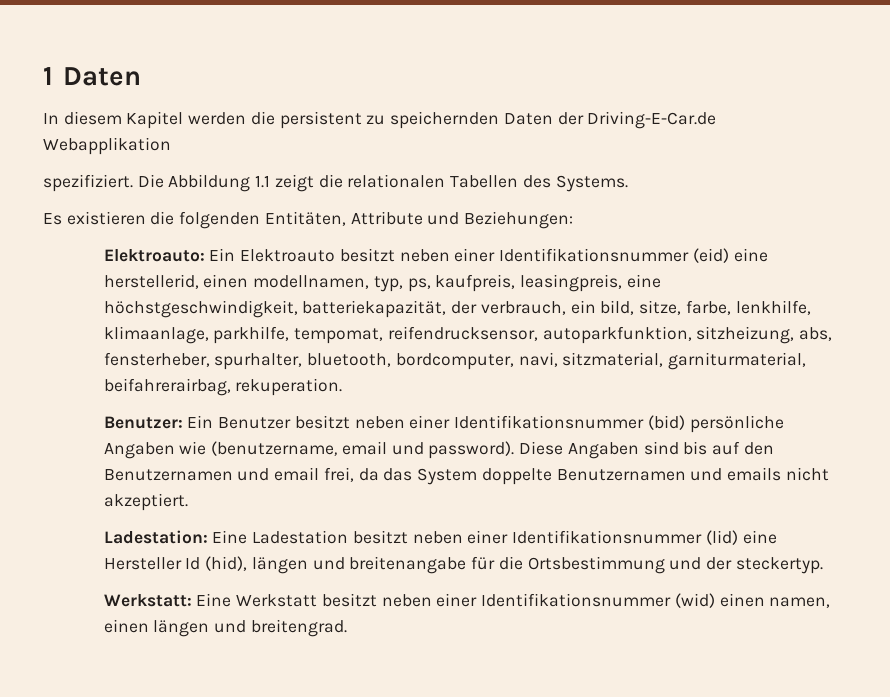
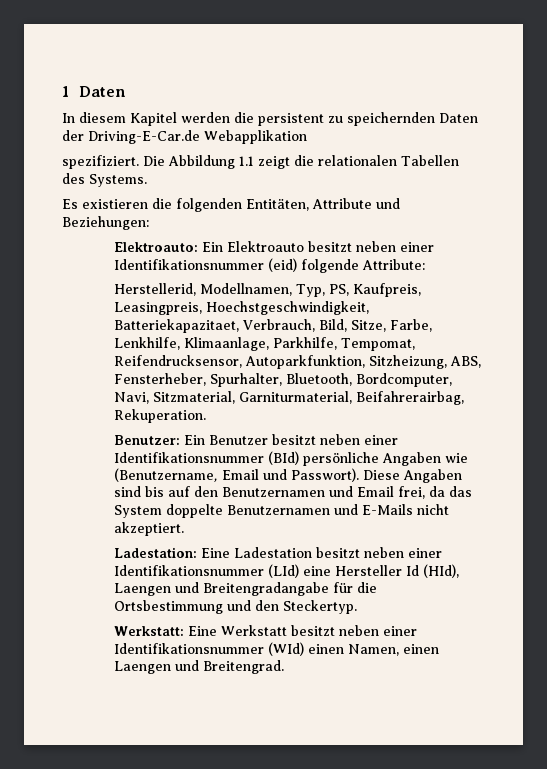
- Elektroauto: Ein Elektroauto besitzt neben einer Identifikationsnummer (eid) eine herstellerid, einen modellnamen, typ, ps, kaufpreis, leasingpreis, eine höchstgeschwindigkeit, batteriekapazität, der verbrauch, ein bild, sitze, farbe, lenkhilfe, klimaanlage, parkhilfe, tempomat, reifendrucksensor, autoparkfunktion, sitzheizung, abs, fensterheber, spurhalter, bluetooth, bordcomputer, navi, sitzmaterial, garniturmaterial, beifahrerairbag, rekuperation.
+ Elektroauto: Ein Elektroauto besitzt neben einer Identifikationsnummer (eid) folgende Attribute:
+ Herstellerid, Modellnamen, Typ, PS, Kaufpreis, Leasingpreis, Hoechstgeschwindigkeit, Batteriekapazitaet, Verbrauch, Bild, Sitze, Farbe, Lenkhilfe, Klimaanlage, Parkhilfe, Tempomat, Reifendrucksensor, Autoparkfunktion, Sitzheizung, ABS, Fensterheber, Spurhalter, Bluetooth, Bordcomputer, Navi, Sitzmaterial, Garniturmaterial, Beifahrerairbag, Rekuperation.
- Benutzer: Ein Benutzer besitzt neben einer Identifikationsnummer (bid) persönliche Angaben wie (benutzername, email und password).
+ Benutzer: Ein Benutzer besitzt neben einer Identifikationsnummer (BId) persönliche Angaben wie (Benutzername, Email und Passwort).
- Diese Angaben sind bis auf den Benutzernamen und email frei, da das System doppelte Benutzernamen und emails nicht akzeptiert.
+ Diese Angaben sind bis auf den Benutzernamen und Email frei, da das System doppelte Benutzernamen und E-Mails nicht akzeptiert.
- Ladestation: Eine Ladestation besitzt neben einer Identifikationsnummer (lid) eine Hersteller Id (hid), längen und breitenangabe für die Ortsbestimmung und der steckertyp.
+ Ladestation: Eine Ladestation besitzt neben einer Identifikationsnummer (LId) eine Hersteller Id (HId), Laengen und Breitengradangabe für die Ortsbestimmung und den Steckertyp.
- Werkstatt: Eine Werkstatt besitzt neben einer Identifikationsnummer (wid) einen namen, einen längen und breitengrad.
+ Werkstatt: Eine Werkstatt besitzt neben einer Identifikationsnummer (WId) einen Namen, einen Laengen und Breitengrad.

